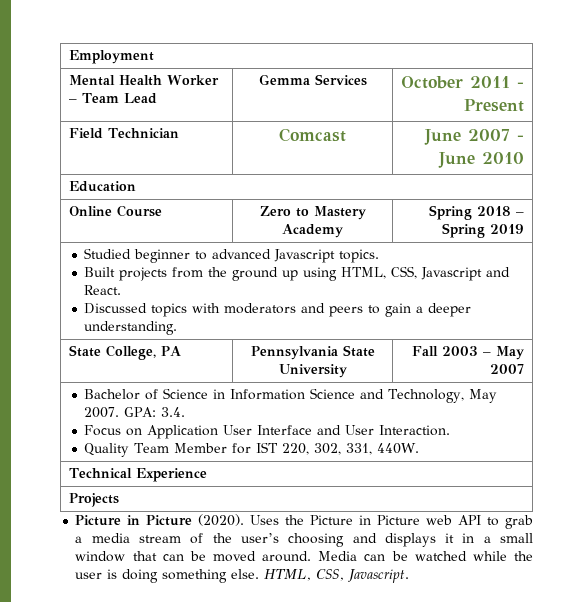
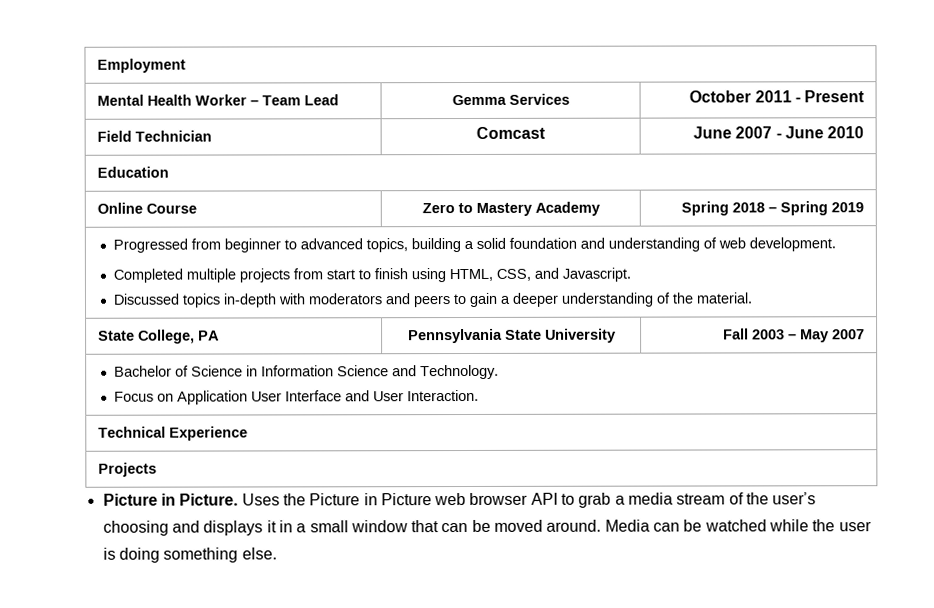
- Studied beginner to advanced Javascript topics.
- Built projects from the ground up using HTML, CSS, Javascript and React.
+ Progressed from beginner to advanced topics, building a solid foundation and understanding of web development.
+ Completed multiple projects from start to finish using HTML, CSS, and Javascript.
- Discussed topics with moderators and peers to gain a deeper understanding.
+ Discussed topics in-depth with moderators and peers to gain a deeper understanding of the material.
- Bachelor of Science in Information Science and Technology, May 2007. GPA: 3.4.
+ Bachelor of Science in Information Science and Technology.
  Focus on Application User Interface and User Interaction.
- Quality Team Member for IST 220, 302, 331, 440W.
- Picture in Picture (2020).
+ Picture in Picture.
- Uses the Picture in Picture web API to grab a media stream of the user’s choosing and displays it in a small window that can be moved around.
+ Uses the Picture in Picture web browser API to grab a media stream of the user’s choosing and displays it in a small window that can be moved around.
- HTML, CSS, Javascript.

